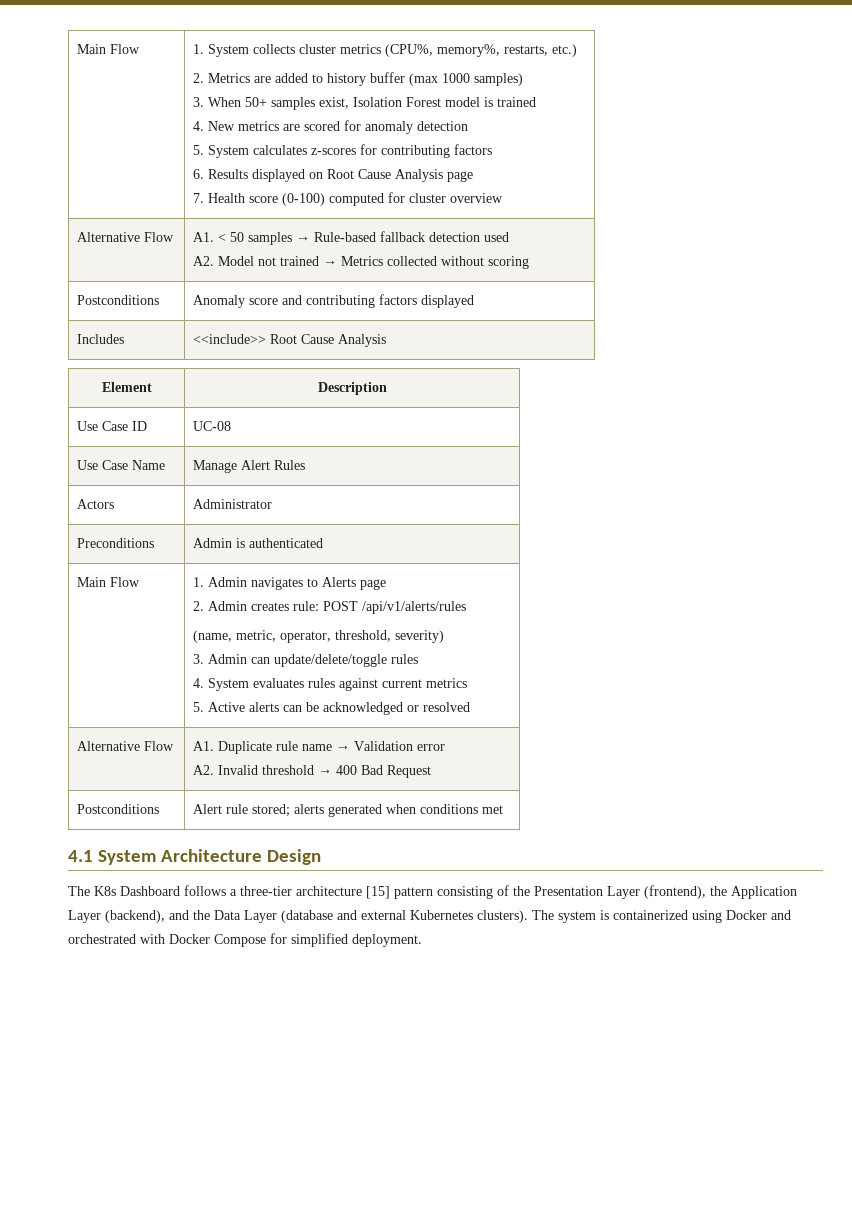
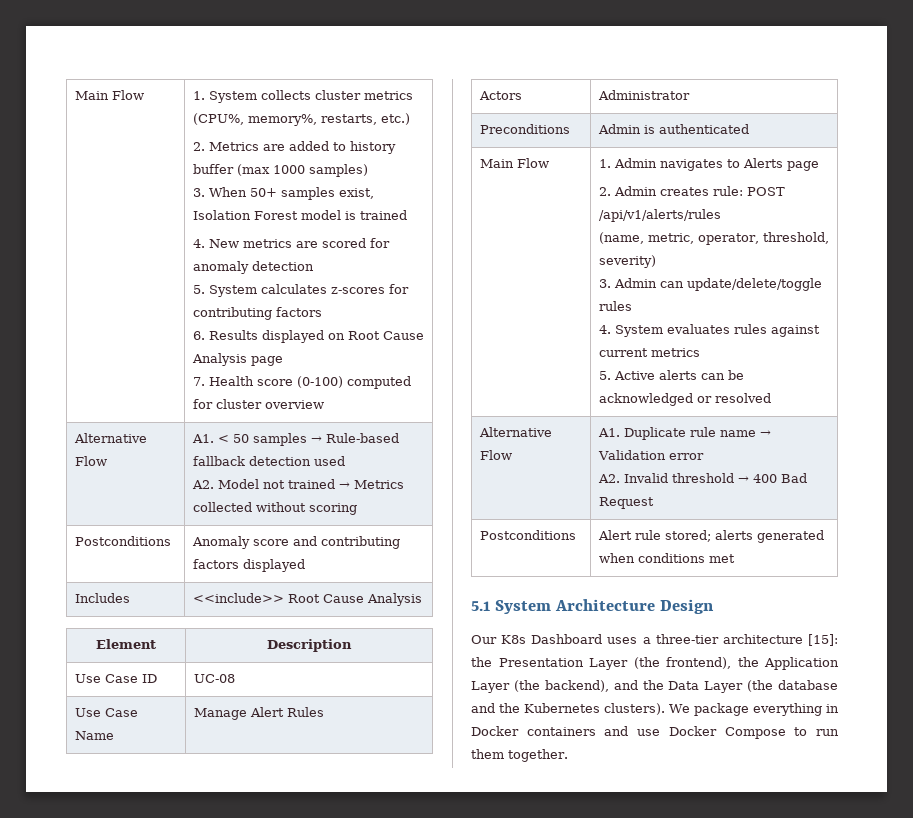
- 4.1 System Architecture Design
+ 5.1 System Architecture Design
- The K8s Dashboard follows a three-tier architecture [15] pattern consisting of the Presentation Layer (frontend), the Application Layer (backend), and the Data Layer (database and external Kubernetes clusters). The system is containerized using Docker and orchestrated with Docker Compose for simplified deployment.
+ Our K8s Dashboard uses a three-tier architecture [15]: the Presentation Layer (the frontend), the Application Layer (the backend), and the Data Layer (the database and the Kubernetes clusters). We package everything in Docker containers and use Docker Compose to run them together.

